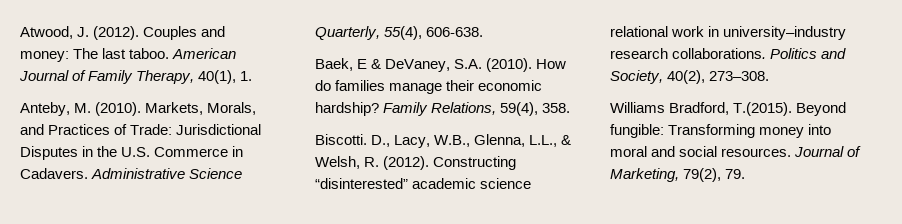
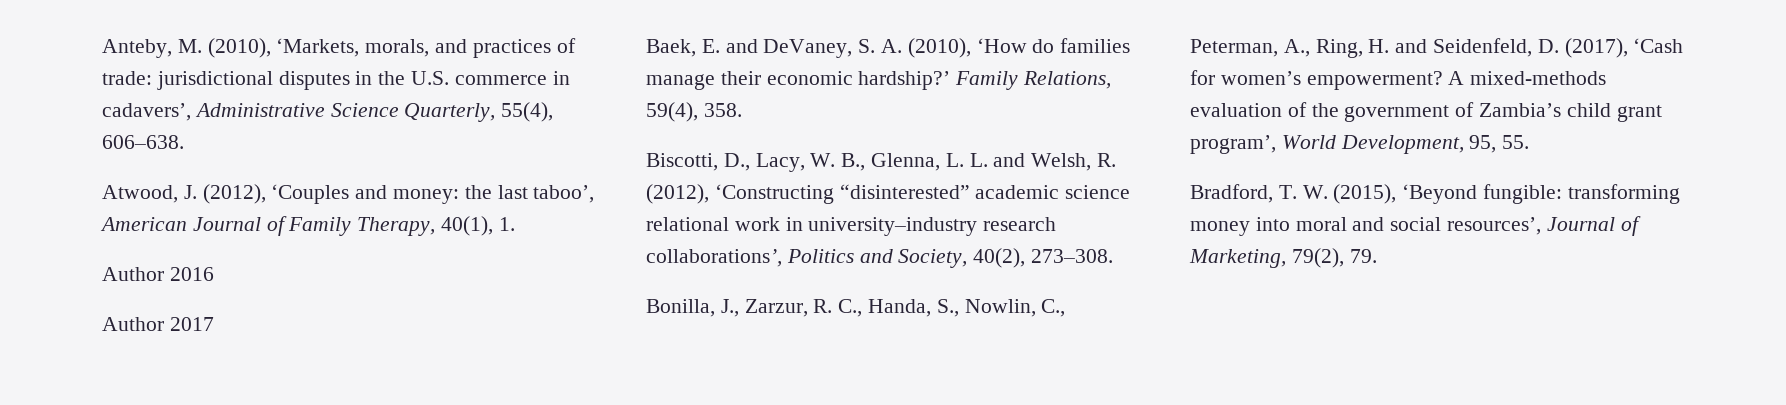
- Atwood, J. (2012). Couples and money: The last taboo. American Journal of Family Therapy, 40(1), 1.
+ Anteby, M. (2010), ‘Markets, morals, and practices of trade: jurisdictional disputes in the U.S. commerce in cadavers’, Administrative Science Quarterly, 55(4), 606–638.
+ Atwood, J. (2012), ‘Couples and money: the last taboo’, American Journal of Family Therapy, 40(1), 1.
- Anteby, M. (2010). Markets, Morals, and Practices of Trade: Jurisdictional Disputes in the U.S. Commerce in Cadavers. Administrative Science Quarterly, 55(4), 606-638.
- Baek, E & DeVaney, S.A. (2010). How do families manage their economic hardship?
+ Author 2016
+ Author 2017
+ Baek, E. and DeVaney, S. A. (2010), ‘How do families manage their economic hardship?’
- Biscotti. D., Lacy, W.B., Glenna, L.L., & Welsh, R. (2012). Constructing “disinterested” academic science relational work in university–industry research collaborations. Politics and Society, 40(2), 273–308.
+ Biscotti, D., Lacy, W. B., Glenna, L. L. and Welsh, R. (2012), ‘Constructing “disinterested” academic science relational work in university–industry research collaborations’, Politics and Society, 40(2), 273–308.
- Williams Bradford, T.(2015). Beyond fungible: Transforming money into moral and social resources. Journal of Marketing, 79(2), 79.
+ Bonilla, J., Zarzur, R. C., Handa, S., Nowlin, C., Peterman, A., Ring, H. and Seidenfeld, D. (2017), ‘Cash for women’s empowerment? A mixed-methods evaluation of the government of Zambia’s child grant program’, World Development, 95, 55.
+ Bradford, T. W. (2015), ‘Beyond fungible: transforming money into moral and social resources’, Journal of Marketing, 79(2), 79.

